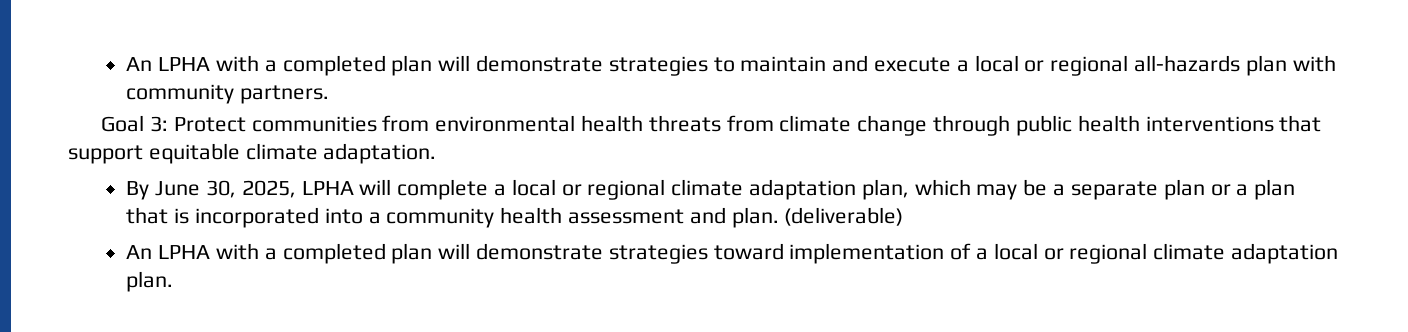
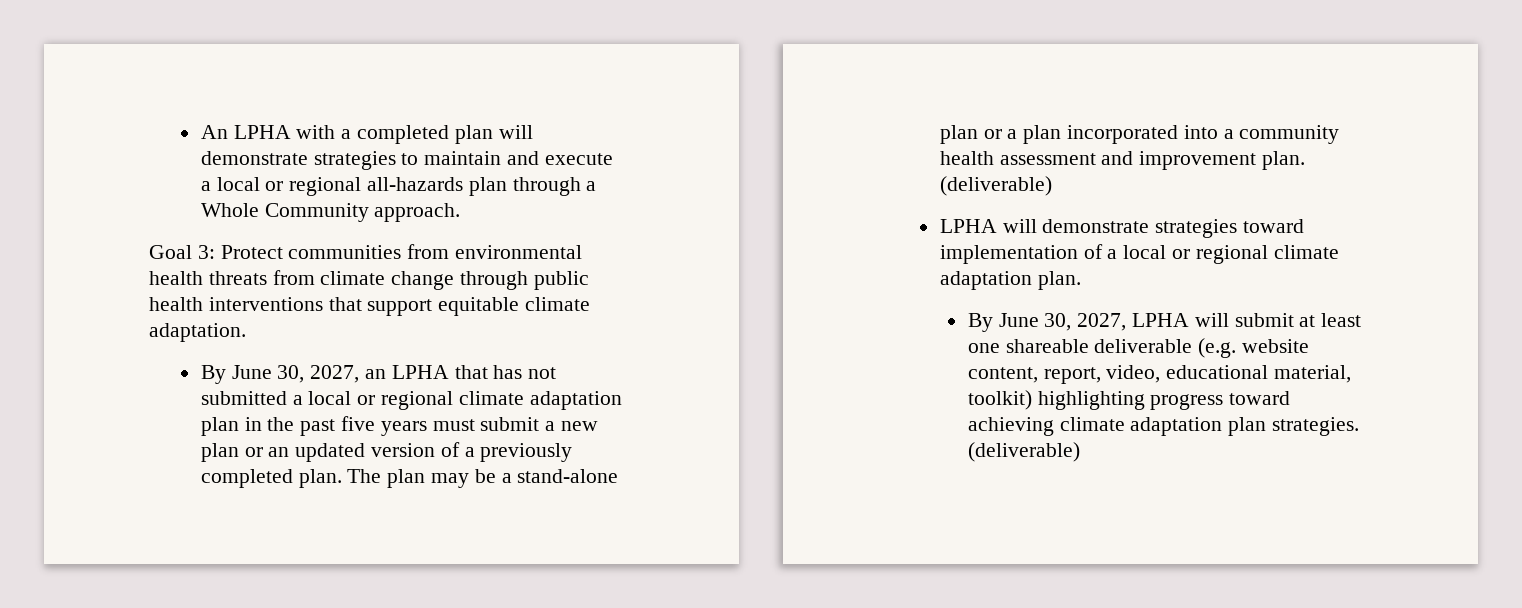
- An LPHA with a completed plan will demonstrate strategies to maintain and execute a local or regional all-hazards plan with community partners.
+ An LPHA with a completed plan will demonstrate strategies to maintain and execute a local or regional all-hazards plan through a Whole Community approach.
- By June 30, 2025, LPHA will complete a local or regional climate adaptation plan, which may be a separate plan or a plan that is incorporated into a community health assessment and plan.
+ By June 30, 2027, an LPHA that has not submitted a local or regional climate adaptation plan in the past five years must submit a new plan or an updated version of a previously completed plan. The plan may be a stand-alone plan or a plan incorporated into a community health assessment and improvement plan.
- An LPHA with a completed plan will demonstrate strategies toward implementation of a local or regional climate adaptation plan.
+ LPHA will demonstrate strategies toward implementation of a local or regional climate adaptation plan.
+ By June 30, 2027, LPHA will submit at least one shareable deliverable (e.g. website content, report, video, educational material, toolkit) highlighting progress toward achieving climate adaptation plan strategies. (deliverable)

